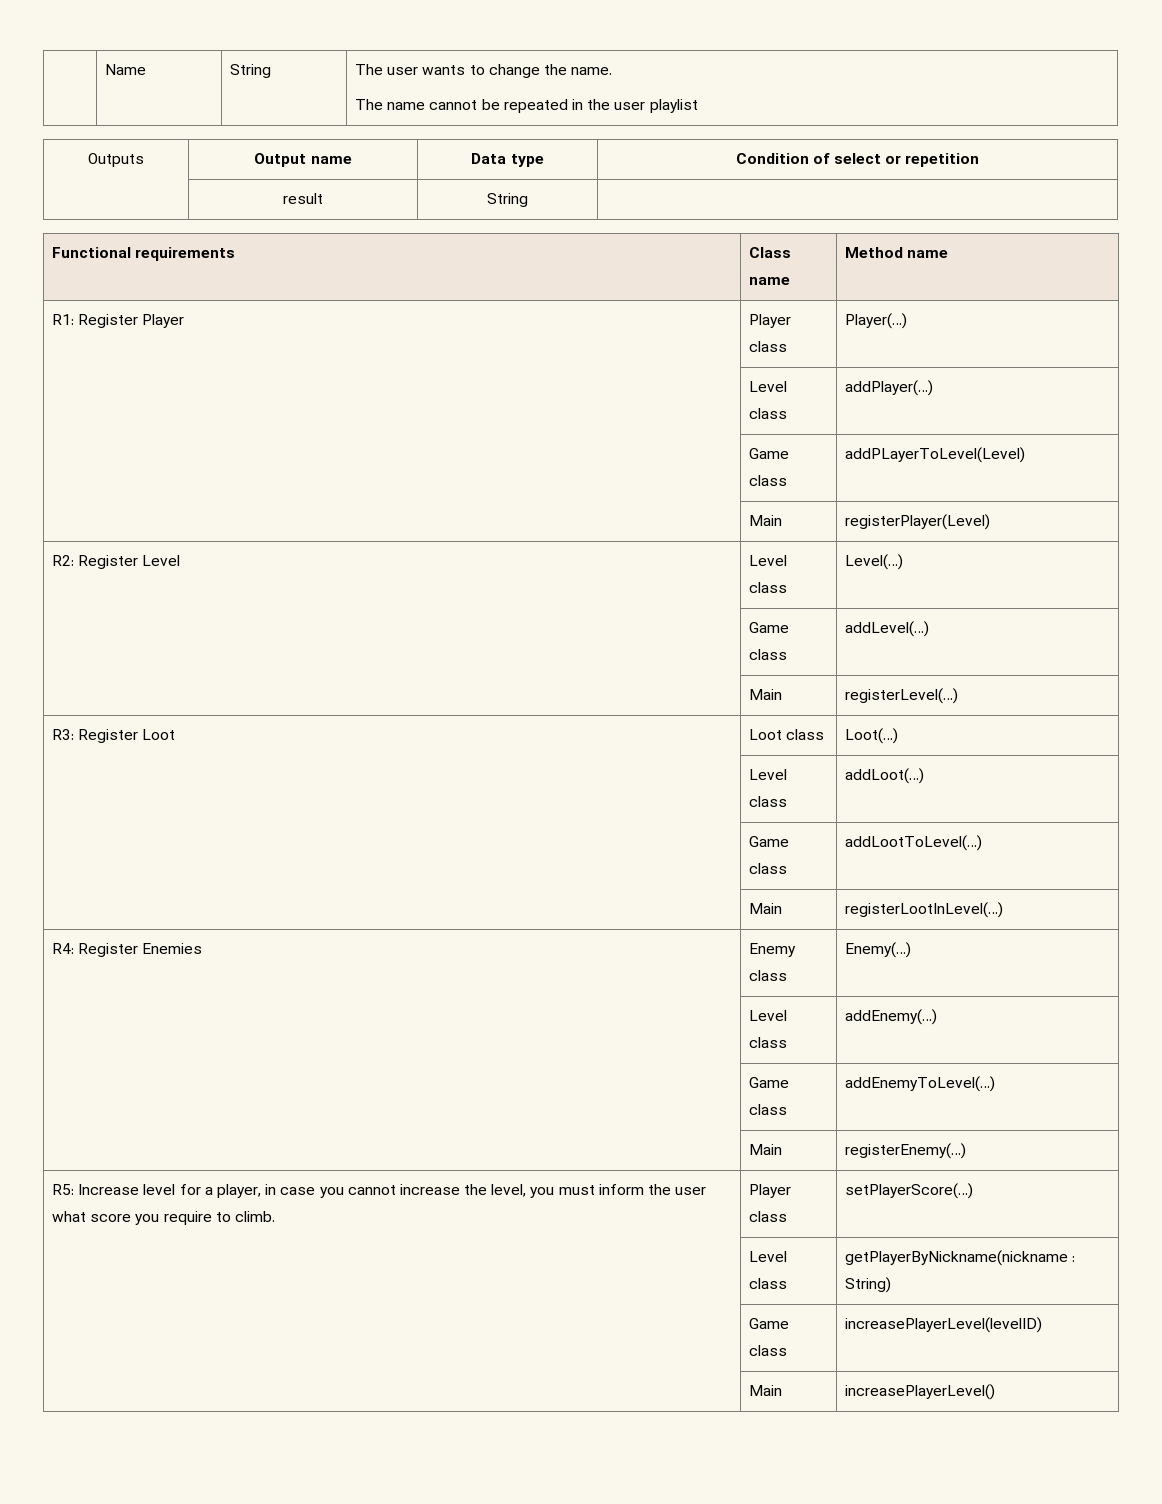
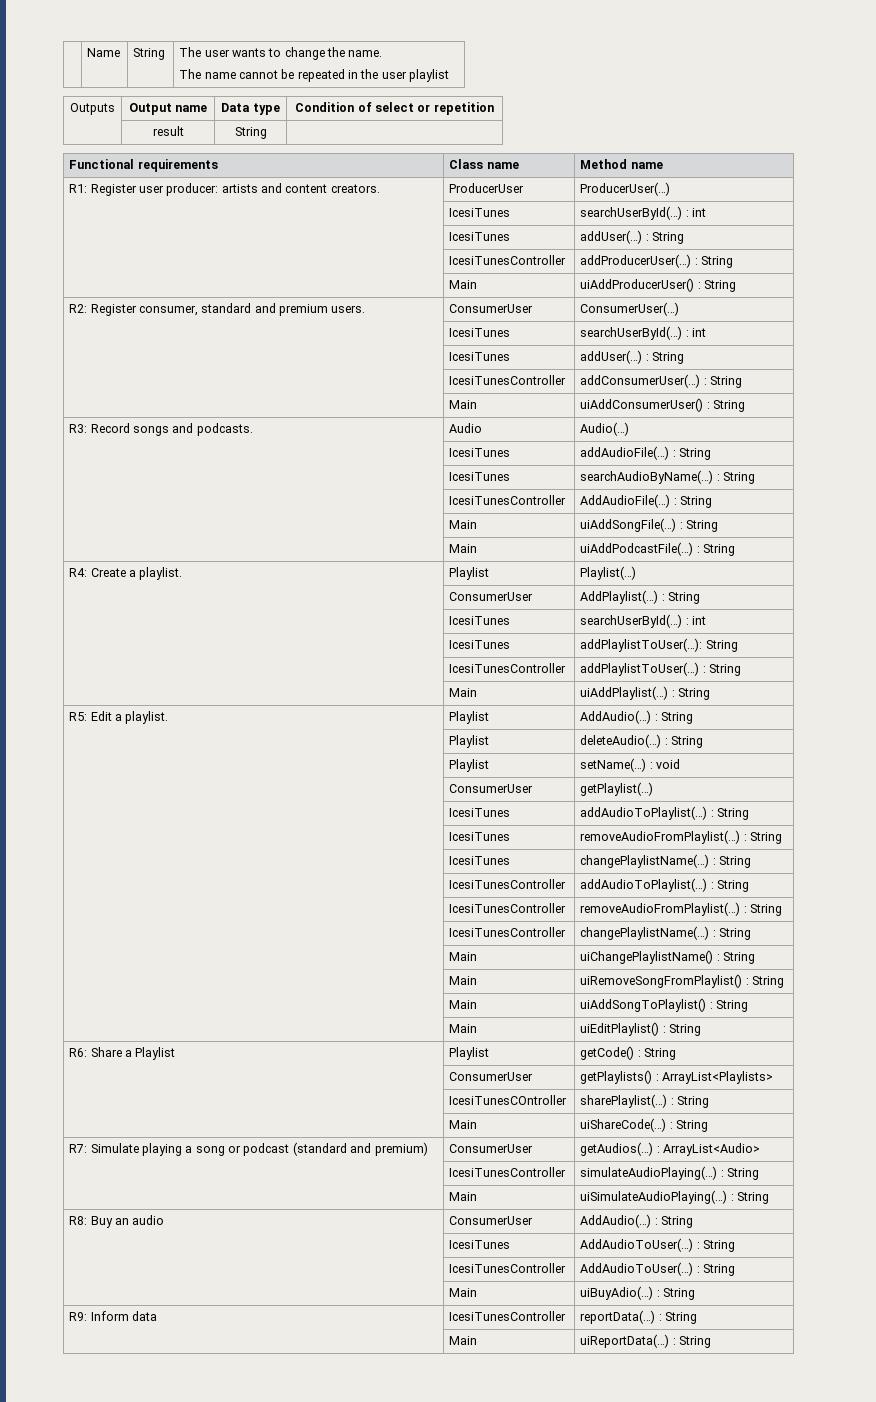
- R1: Register Player | Player class | Player(…)
- | Level class | addPlayer(…)
- | Game class | addPLayerToLevel(Level)
- | Main | registerPlayer(Level)
- R2: Register Level | Level class | Level(…)
- | Game class | addLevel(…)
- | Main | registerLevel(…)
- R3: Register Loot | Loot class | Loot(…)
- | Level class | addLoot(…)
- | Game class | addLootToLevel(…)
- | Main | registerLootInLevel(…)
- R4: Register Enemies | Enemy class | Enemy(…)
- | Level class | addEnemy(…)
- | Game class | addEnemyToLevel(…)
- | Main | registerEnemy(…)
- R5: Increase level for a player, in case you cannot increase the level, you must inform the user what score you require to climb. | Player class | setPlayerScore(…)
- | Level class | getPlayerByNickname(nickname : String)
- | Game class | increasePlayerLevel(levelID)
- | Main | increasePlayerLevel()
+ R1: Register user producer: artists and content creators. | ProducerUser | ProducerUser(…)
+ | IcesiTunes | searchUserById(…) : int
+ | IcesiTunes | addUser(…) : String
+ | IcesiTunesController | addProducerUser(…) : String
+ | Main | uiAddProducerUser() : String
+ R2: Register consumer, standard and premium users. | ConsumerUser | ConsumerUser(…)
+ | IcesiTunes | searchUserById(…) : int
+ | IcesiTunes | addUser(…) : String
+ | IcesiTunesController | addConsumerUser(…) : String
+ | Main | uiAddConsumerUser() : String
+ R3: Record songs and podcasts. | Audio | Audio(…)
+ | IcesiTunes | addAudioFile(…) : String
+ | IcesiTunes | searchAudioByName(…) : String
+ | IcesiTunesController | AddAudioFile(…) : String
+ | Main | uiAddSongFile(…) : String
+ | Main | uiAddPodcastFile(…) : String
+ R4: Create a playlist. | Playlist | Playlist(…)
+ | ConsumerUser | AddPlaylist(…) : String
+ | IcesiTunes | searchUserById(…) : int
+ | IcesiTunes | addPlaylistToUser(…): String
+ | IcesiTunesController | addPlaylistToUser(…) : String
+ | Main | uiAddPlaylist(…) : String
+ R5: Edit a playlist. | Playlist | AddAudio(…) : String
+ | Playlist | deleteAudio(…) : String
+ | Playlist | setName(…) : void
+ | ConsumerUser | getPlaylist(…)
+ | IcesiTunes | addAudioToPlaylist(…) : String
+ | IcesiTunes | removeAudioFromPlaylist(…) : String
+ | IcesiTunes | changePlaylistName(…) : String
+ | IcesiTunesController | addAudioToPlaylist(…) : String
+ | IcesiTunesController | removeAudioFromPlaylist(…) : String
+ | IcesiTunesController | changePlaylistName(…) : String
+ | Main | uiChangePlaylistName() : String
+ | Main | uiRemoveSongFromPlaylist() : String
+ | Main | uiAddSongToPlaylist() : String
+ | Main | uiEditPlaylist() : String
+ R6: Share a Playlist | Playlist | getCode() : String
+ | ConsumerUser | getPlaylists() : ArrayList<Playlists>
+ | IcesiTunesCOntroller | sharePlaylist(…) : String
+ | Main | uiShareCode(…) : String
+ R7: Simulate playing a song or podcast (standard and premium) | ConsumerUser | getAudios(…) : ArrayList<Audio>
+ | IcesiTunesController | simulateAudioPlaying(…) : String
+ | Main | uiSimulateAudioPlaying(…) : String
+ R8: Buy an audio | ConsumerUser | AddAudio(…) : String
+ | IcesiTunes | AddAudioToUser(…) : String
+ | IcesiTunesController | AddAudioToUser(…) : String
+ | Main | uiBuyAdio(…) : String
+ R9: Inform data | IcesiTunesController | reportData(…) : String
+ | Main | uiReportData(…) : String

